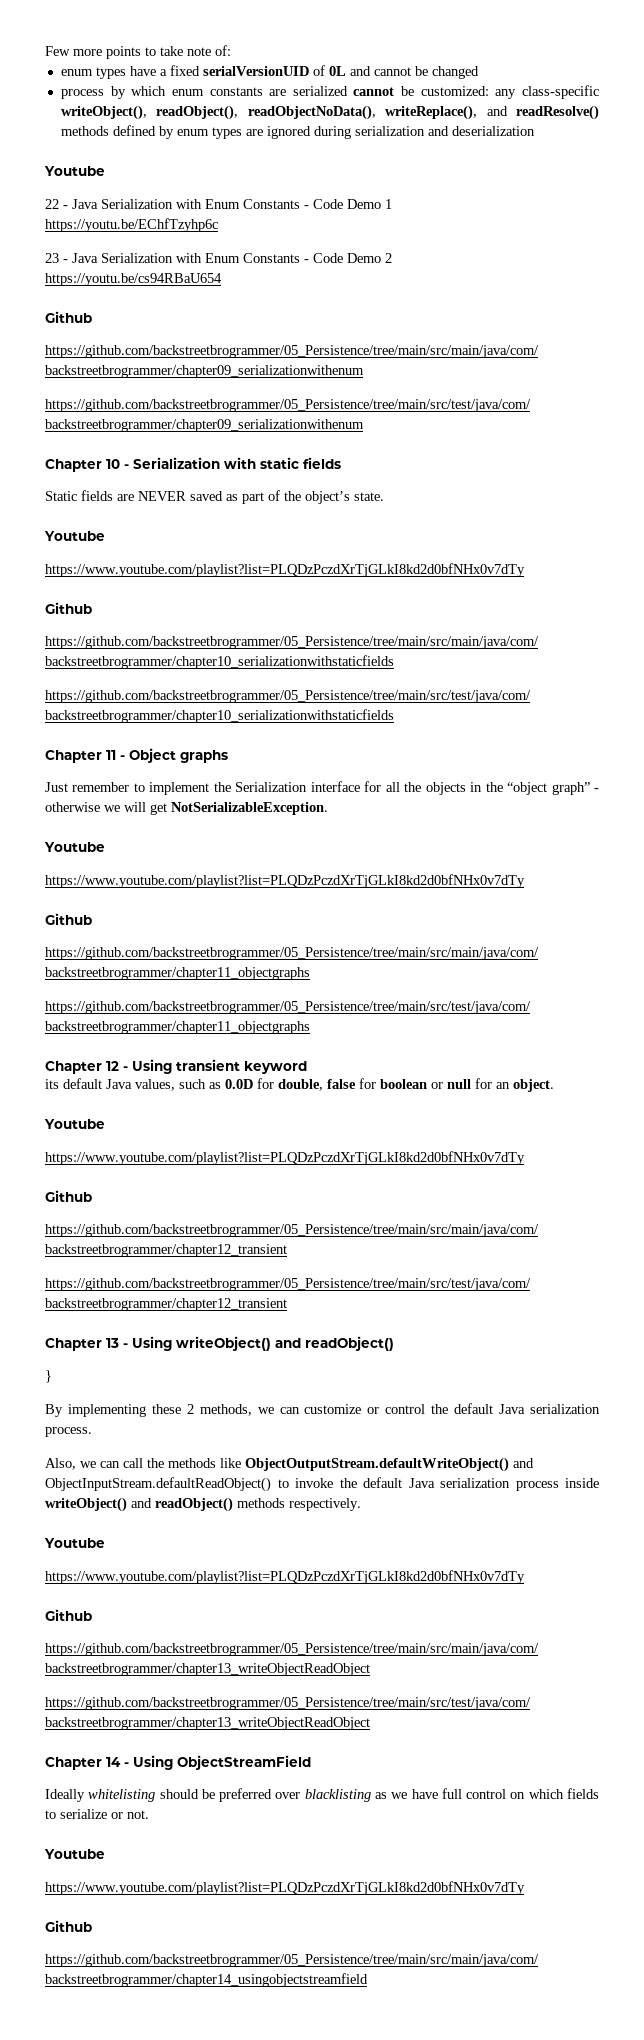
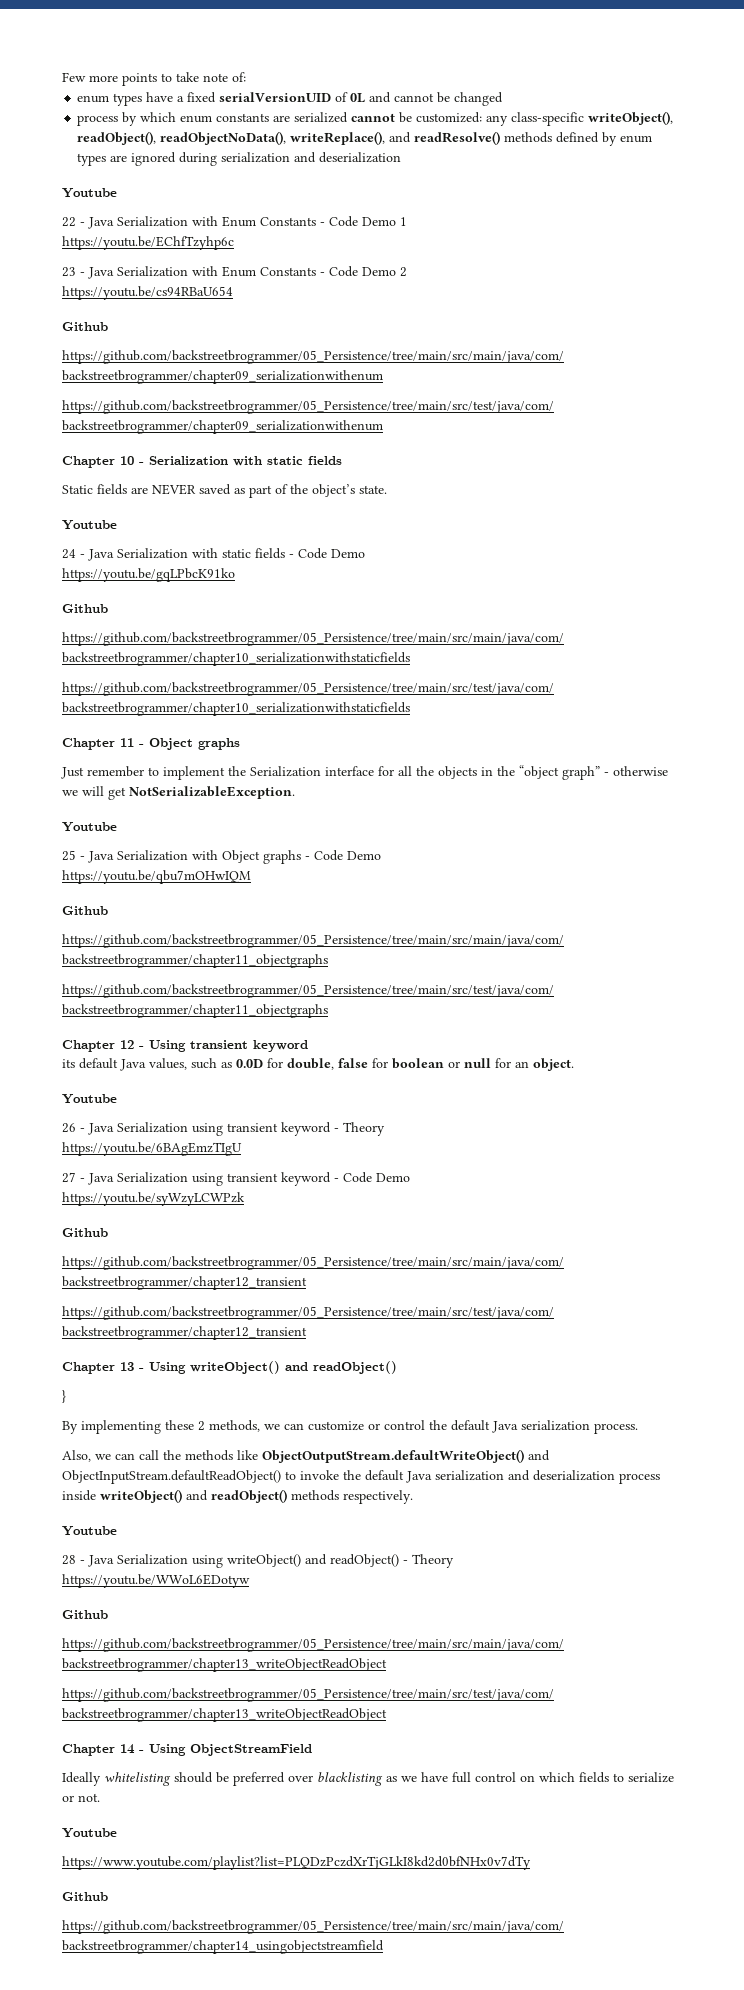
  Static fields are NEVER saved as part of the object’s state.
  Youtube
- https://www.youtube.com/playlist?list=PLQDzPczdXrTjGLkI8kd2d0bfNHx0v7dTy
+ 24 - Java Serialization with static fields - Code Demo
+ https://youtu.be/gqLPbcK91ko
  Just remember to implement the Serialization interface for all the objects in the “object graph” - otherwise we will get NotSerializableException.
  Youtube
- https://www.youtube.com/playlist?list=PLQDzPczdXrTjGLkI8kd2d0bfNHx0v7dTy
+ 25 - Java Serialization with Object graphs - Code Demo
+ https://youtu.be/qbu7mOHwIQM
  its default Java values, such as 0.0D for double, false for boolean or null for an object.
  Youtube
- https://www.youtube.com/playlist?list=PLQDzPczdXrTjGLkI8kd2d0bfNHx0v7dTy
+ 26 - Java Serialization using transient keyword - Theory
+ https://youtu.be/6BAgEmzTIgU
+ 27 - Java Serialization using transient keyword - Code Demo
+ https://youtu.be/syWzyLCWPzk
- Also, we can call the methods like ObjectOutputStream.defaultWriteObject() and ObjectInputStream.defaultReadObject() to invoke the default Java serialization process inside writeObject() and readObject() methods respectively.
+ Also, we can call the methods like ObjectOutputStream.defaultWriteObject() and ObjectInputStream.defaultReadObject() to invoke the default Java serialization and deserialization process inside writeObject() and readObject() methods respectively.
  Youtube
- https://www.youtube.com/playlist?list=PLQDzPczdXrTjGLkI8kd2d0bfNHx0v7dTy
+ 28 - Java Serialization using writeObject() and readObject() - Theory
+ https://youtu.be/WWoL6EDotyw

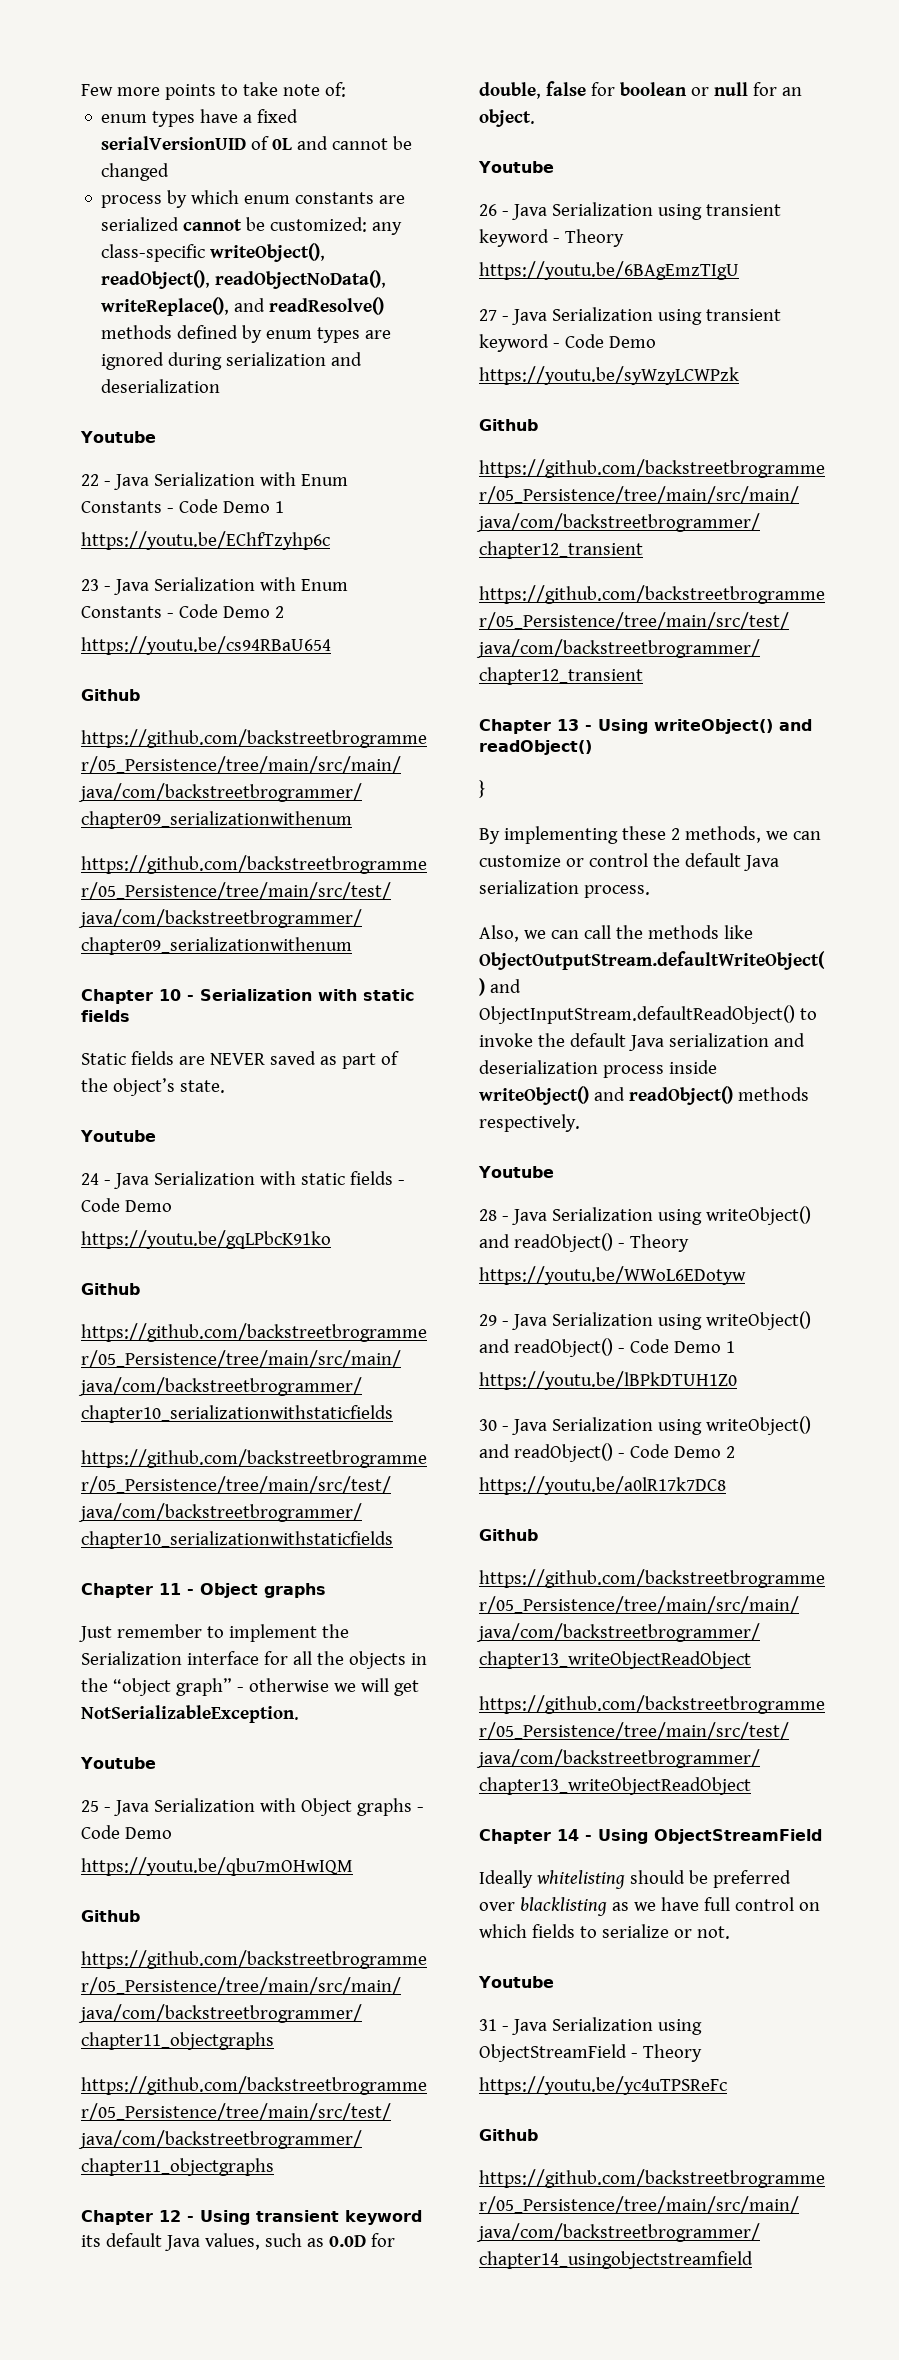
+ 29 - Java Serialization using writeObject() and readObject() - Code Demo 1
+ https://youtu.be/lBPkDTUH1Z0
+ 30 - Java Serialization using writeObject() and readObject() - Code Demo 2
+ https://youtu.be/a0lR17k7DC8
- https://www.youtube.com/playlist?list=PLQDzPczdXrTjGLkI8kd2d0bfNHx0v7dTy
+ 31 - Java Serialization using ObjectStreamField - Theory
+ https://youtu.be/yc4uTPSReFc

